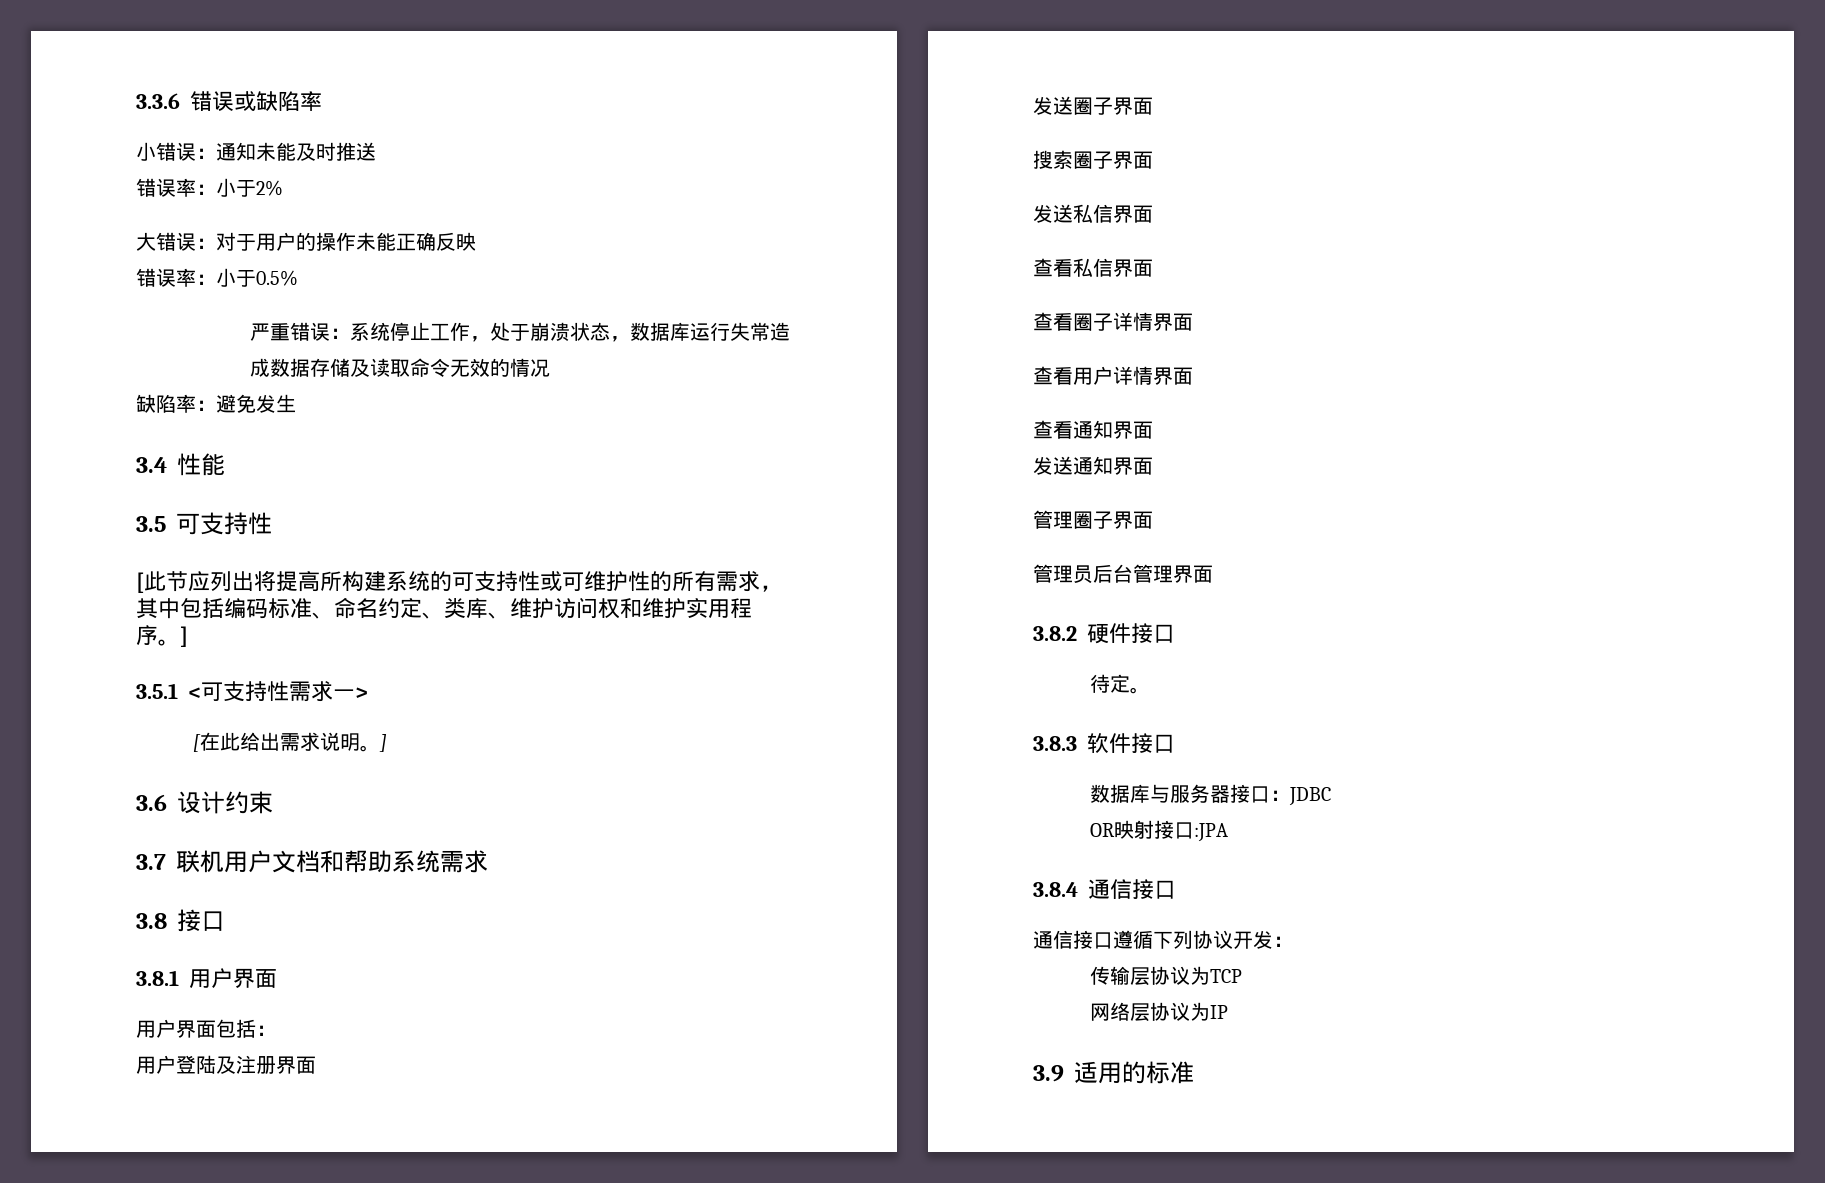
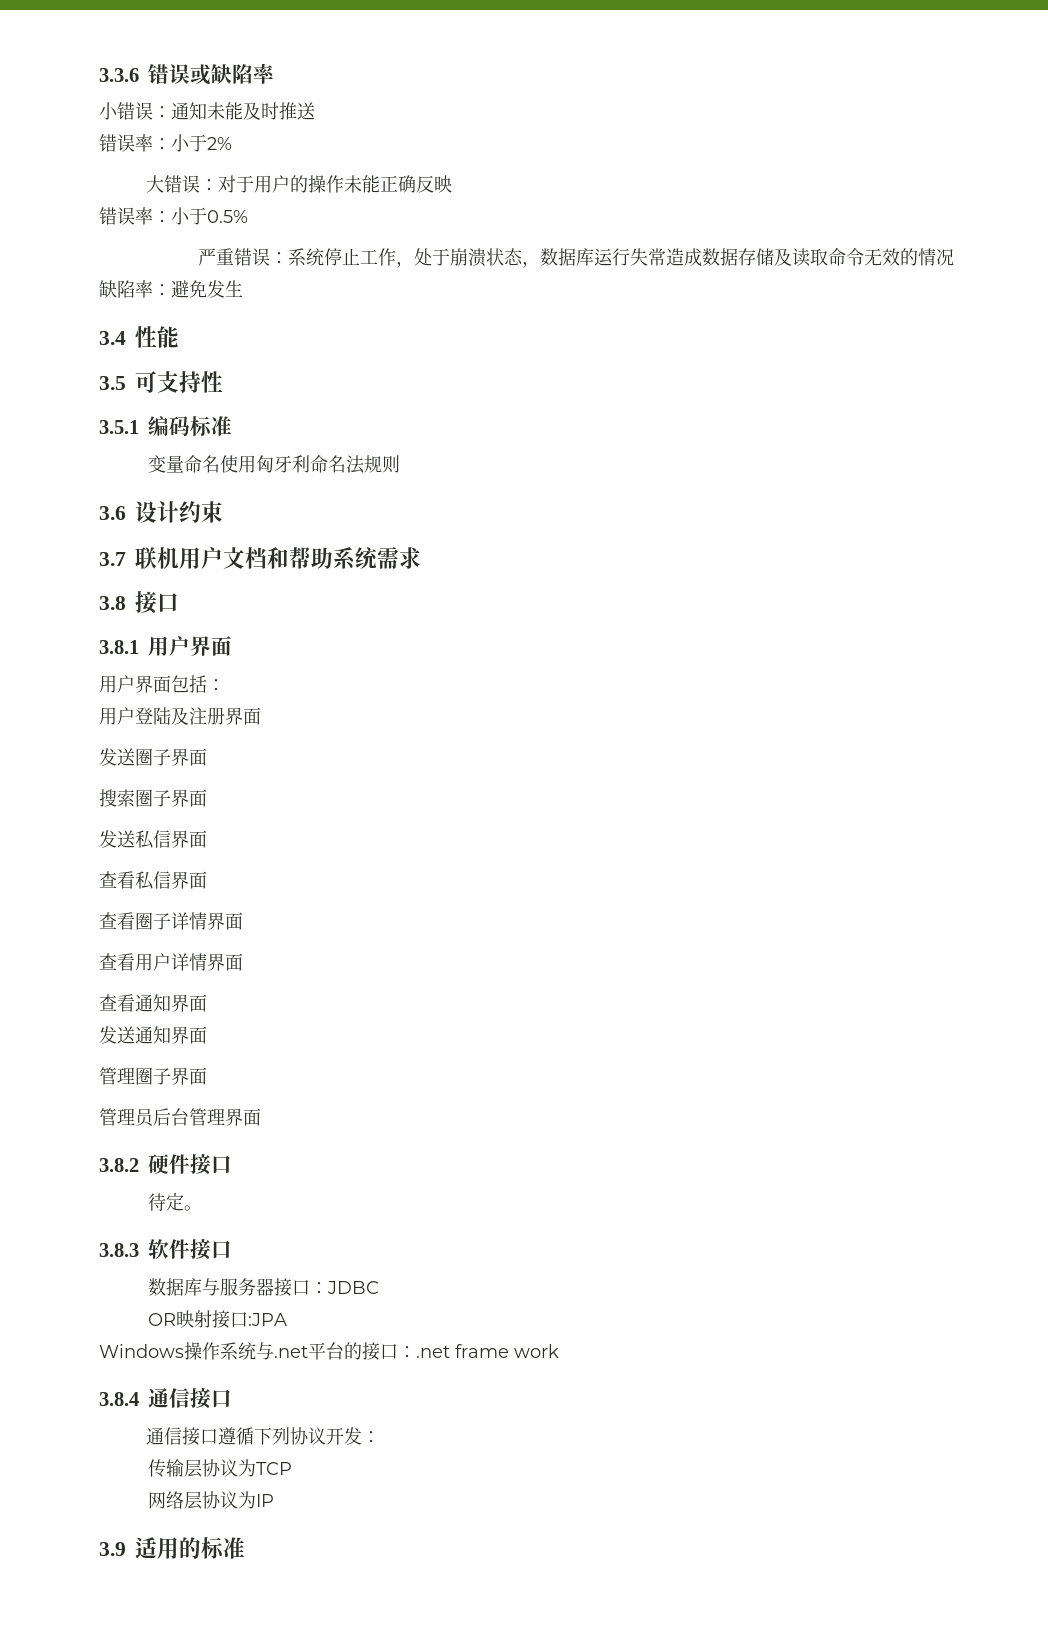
- [此节应列出将提高所构建系统的可支持性或可维护性的所有需求，其中包括编码标准、命名约定、类库、维护访问权和维护实用程序。]
- 3.5.1 <可支持性需求一>
- [在此给出需求说明。]
+ 3.5.1编码标准
+ 变量命名使用匈牙利命名法规则
+ Windows操作系统与.net平台的接口：.net frame work

